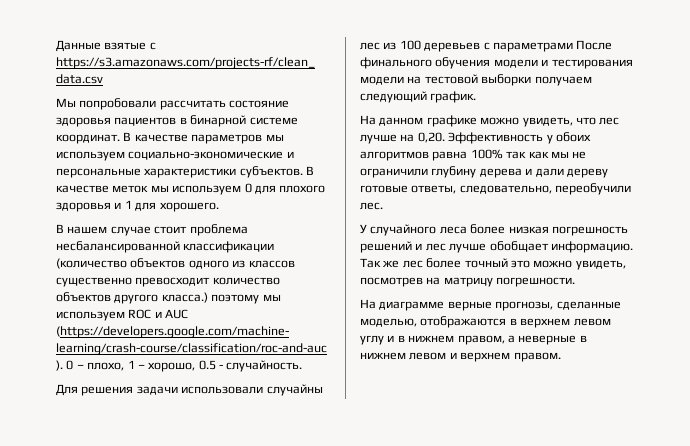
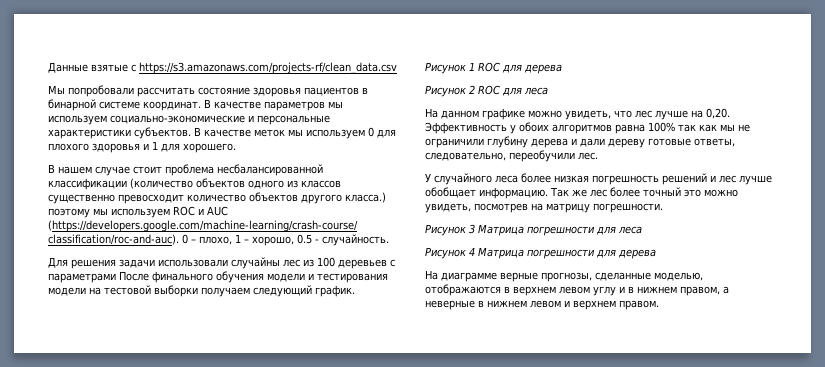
+ Рисунок 1 ROC для дерева
+ Рисунок 2 ROC для леса
+ Рисунок 3 Матрица погрешности для леса
+ Рисунок 4 Матрица погрешности для дерева

